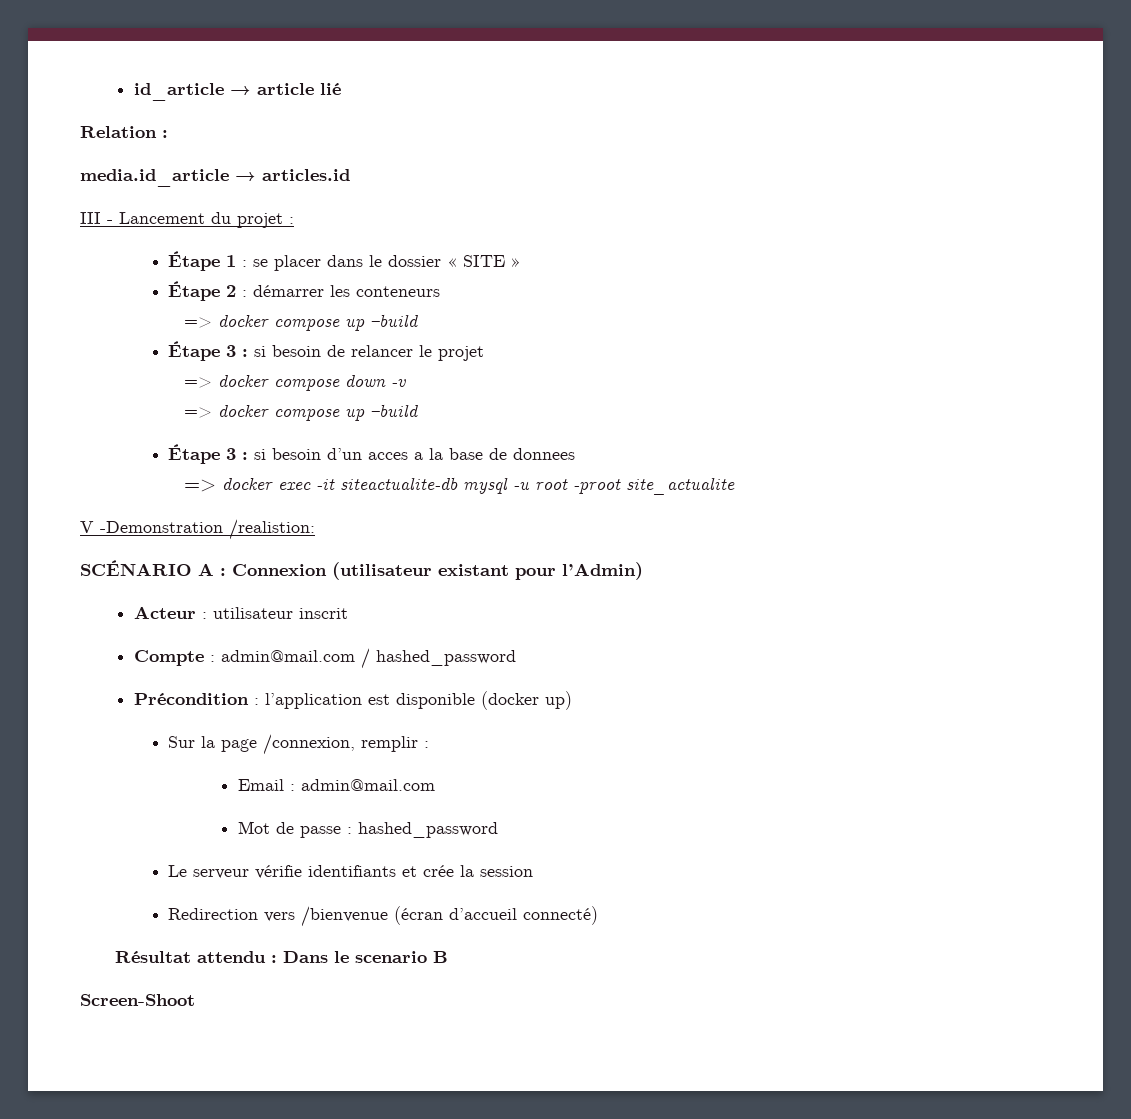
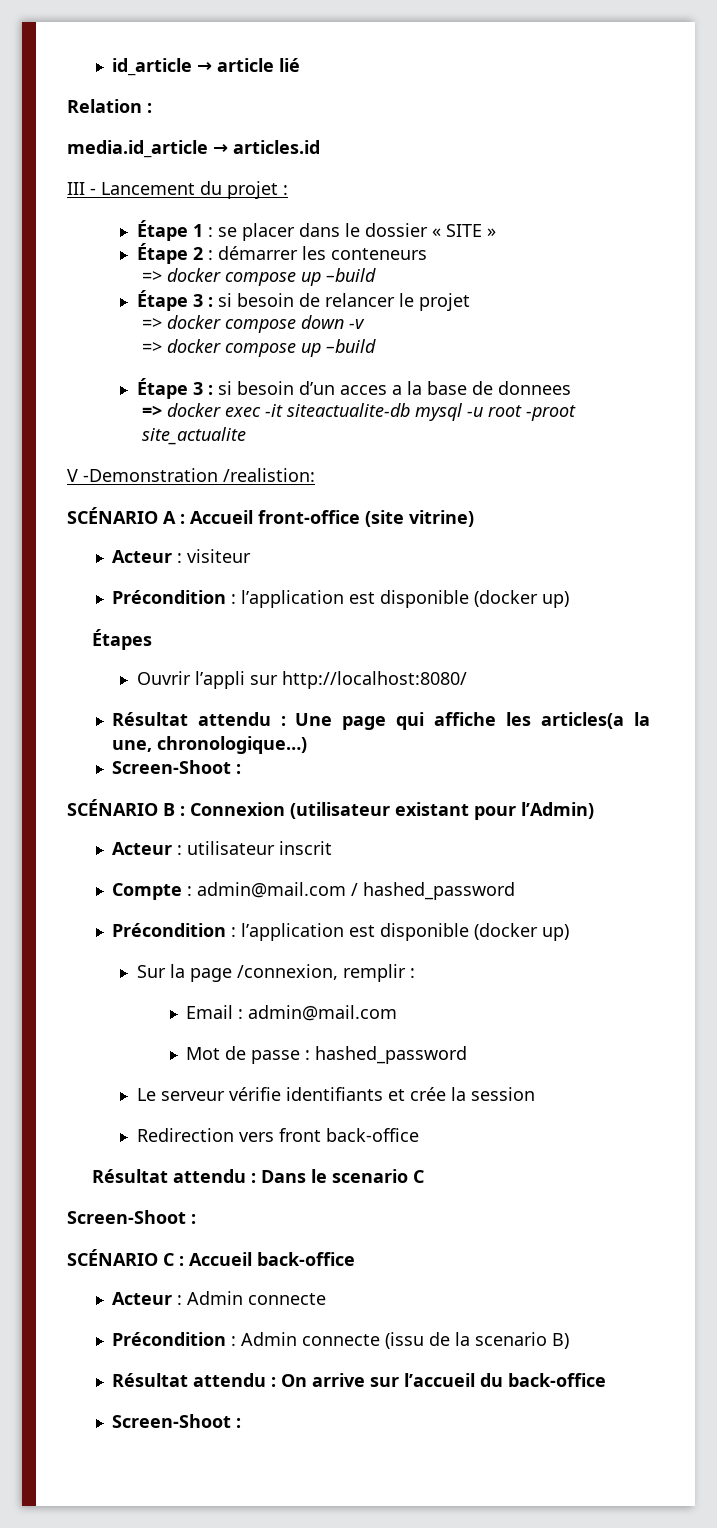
- SCÉNARIO A : Connexion (utilisateur existant pour l’Admin)
+ SCÉNARIO A : Accueil front-office (site vitrine)
+ Acteur : visiteur
+ Précondition : l’application est disponible (docker up)
+ Étapes
+ Ouvrir l’appli sur http://localhost:8080/
+ Résultat attendu : Une page qui affiche les articles(a la une, chronologique…)
+ Screen-Shoot :
+ SCÉNARIO B : Connexion (utilisateur existant pour l’Admin)
- Redirection vers /bienvenue (écran d’accueil connecté)
+ Redirection vers front back-office
- Résultat attendu : Dans le scenario B
- Screen-Shoot
+ Résultat attendu : Dans le scenario C
+ Screen-Shoot :
+ SCÉNARIO C : Accueil back-office
+ Acteur : Admin connecte
+ Précondition : Admin connecte (issu de la scenario B)
+ Résultat attendu : On arrive sur l’accueil du back-office
+ Screen-Shoot :

